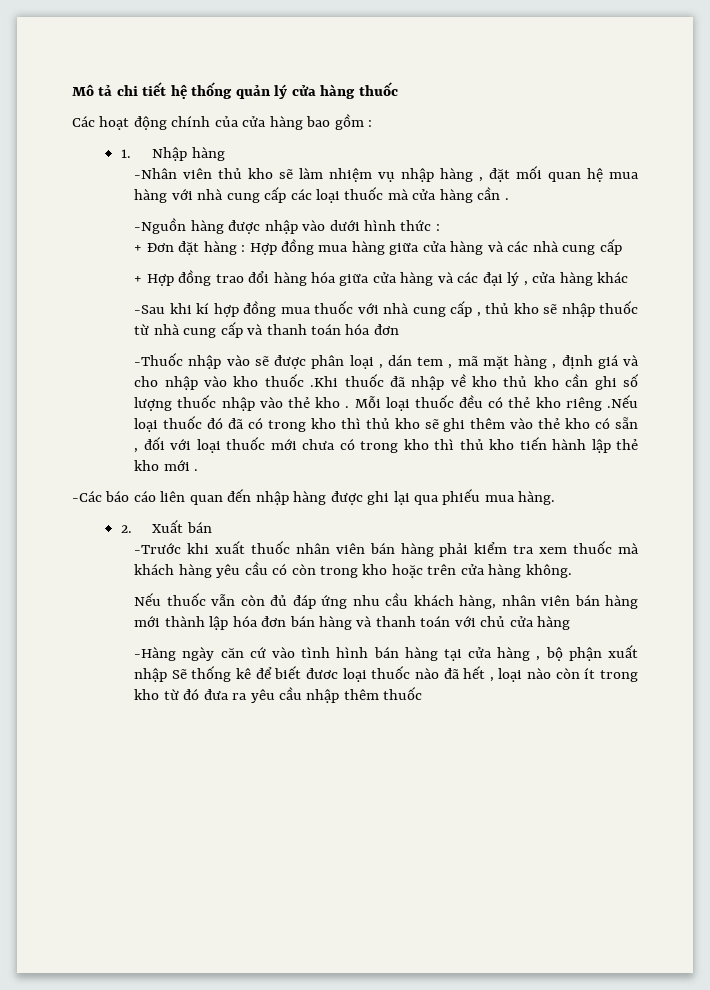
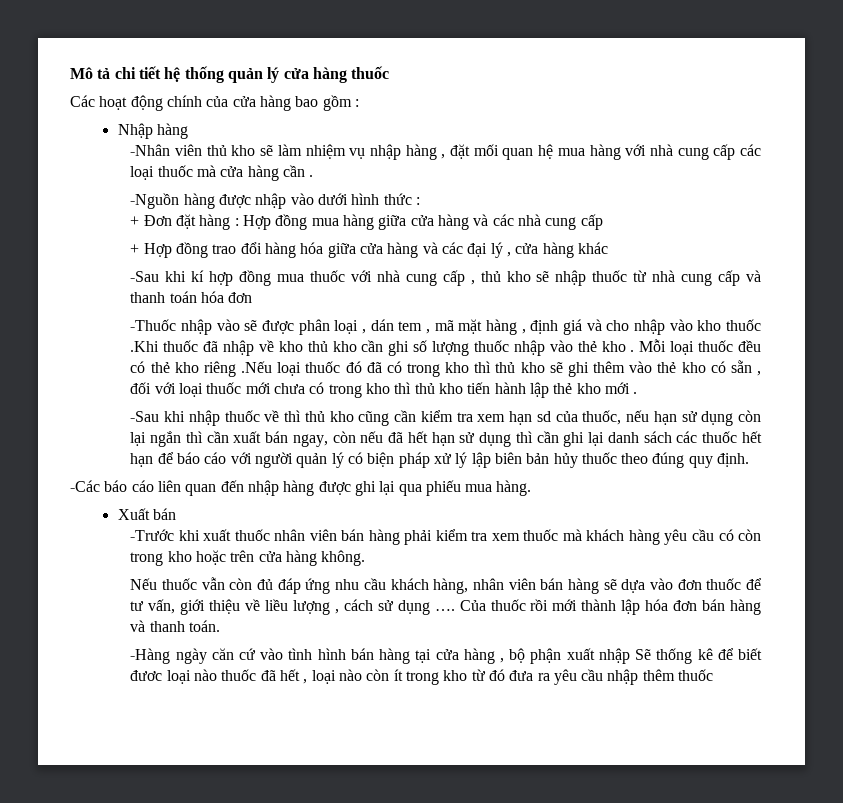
- 1. Nhập hàng
+ Nhập hàng
+ -Sau khi nhập thuốc về thì thủ kho cũng cần kiểm tra xem hạn sd của thuốc, nếu hạn sử dụng còn lại ngắn thì cần xuất bán ngay, còn nếu đã hết hạn sử dụng thì cần ghi lại danh sách các thuốc hết hạn để báo cáo với người quản lý có biện pháp xử lý lập biên bản hủy thuốc theo đúng quy định.
- 2. Xuất bán
+ Xuất bán
- Nếu thuốc vẫn còn đủ đáp ứng nhu cầu khách hàng, nhân viên bán hàng mới thành lập hóa đơn bán hàng và thanh toán với chủ cửa hàng
+ Nếu thuốc vẫn còn đủ đáp ứng nhu cầu khách hàng, nhân viên bán hàng sẽ dựa vào đơn thuốc để tư vấn, giới thiệu về liều lượng , cách sử dụng …. Của thuốc rồi mới thành lập hóa đơn bán hàng và thanh toán.
- -Hàng ngày căn cứ vào tình hình bán hàng tại cửa hàng , bộ phận xuất nhập Sẽ thống kê để biết đươc loại thuốc nào đã hết , loại nào còn ít trong kho từ đó đưa ra yêu cầu nhập thêm thuốc
+ -Hàng ngày căn cứ vào tình hình bán hàng tại cửa hàng , bộ phận xuất nhập Sẽ thống kê để biết đươc loại nào thuốc đã hết , loại nào còn ít trong kho từ đó đưa ra yêu cầu nhập thêm thuốc

